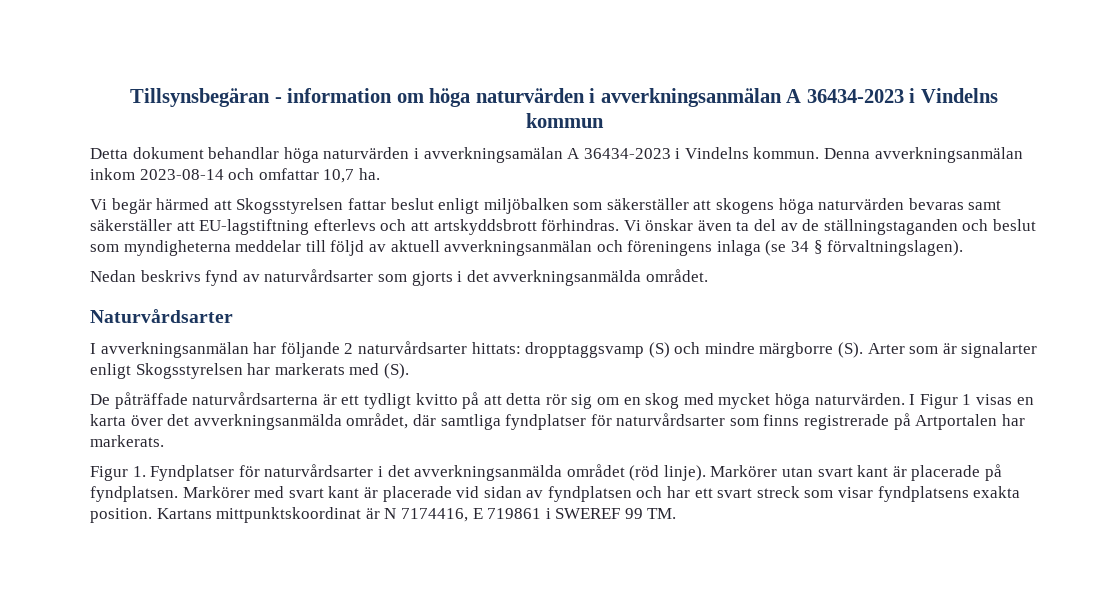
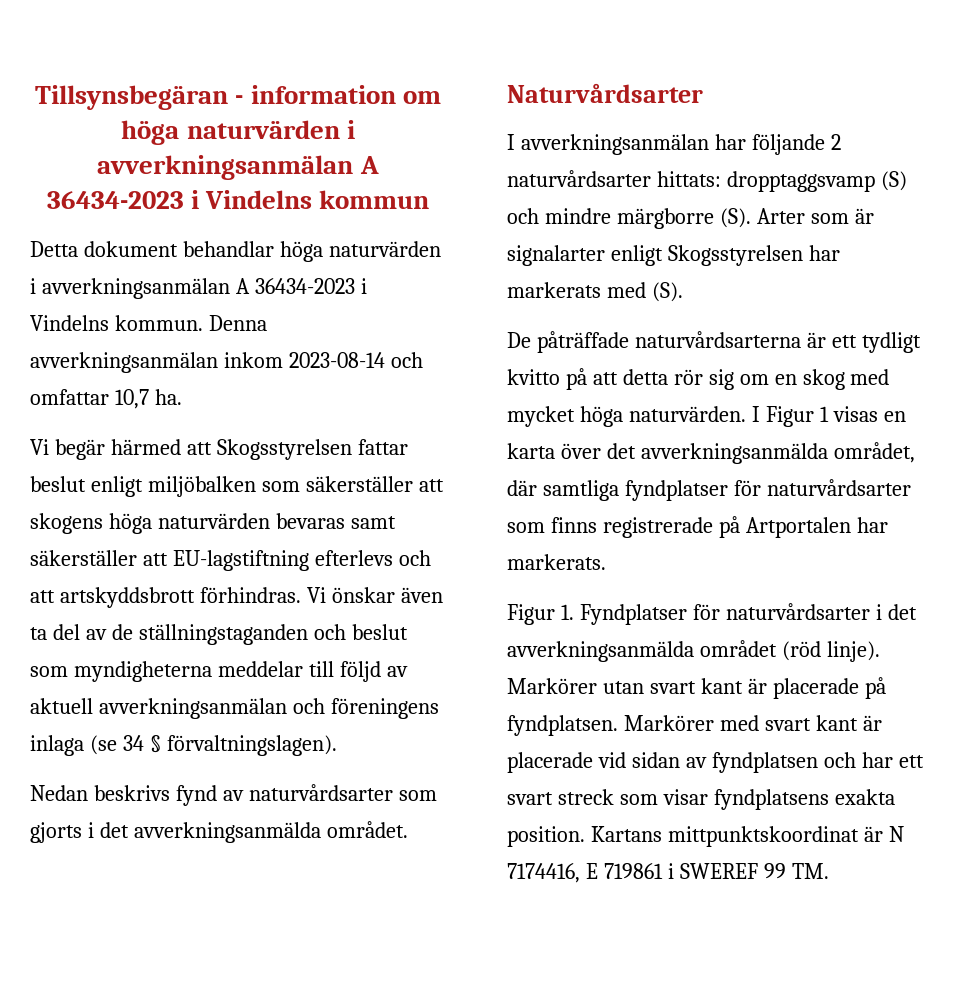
- Detta dokument behandlar höga naturvärden i avverkningsamälan A 36434-2023 i Vindelns kommun.
+ Detta dokument behandlar höga naturvärden i avverkningsanmälan A 36434-2023 i Vindelns kommun.

